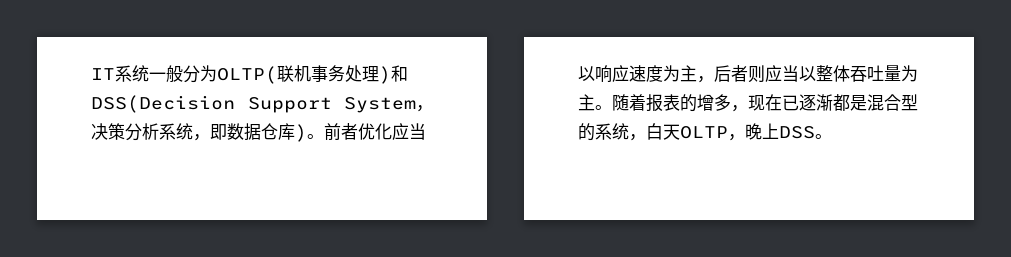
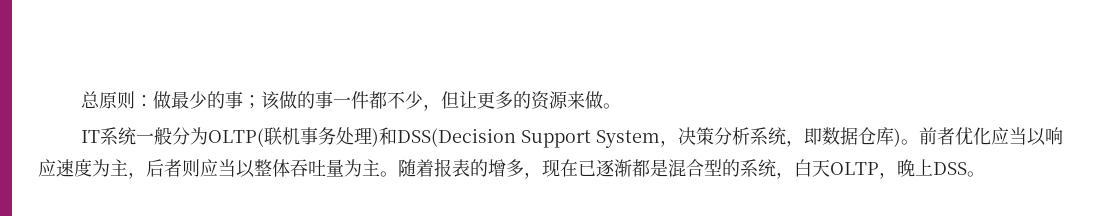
+ 总原则：做最少的事；该做的事一件都不少，但让更多的资源来做。

